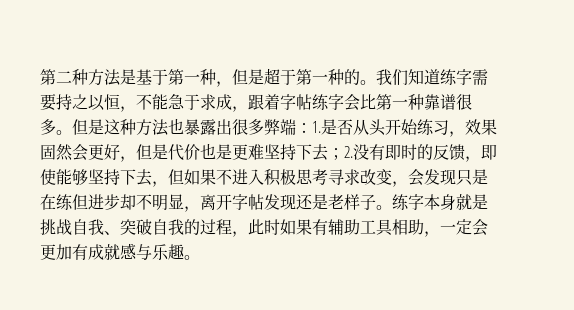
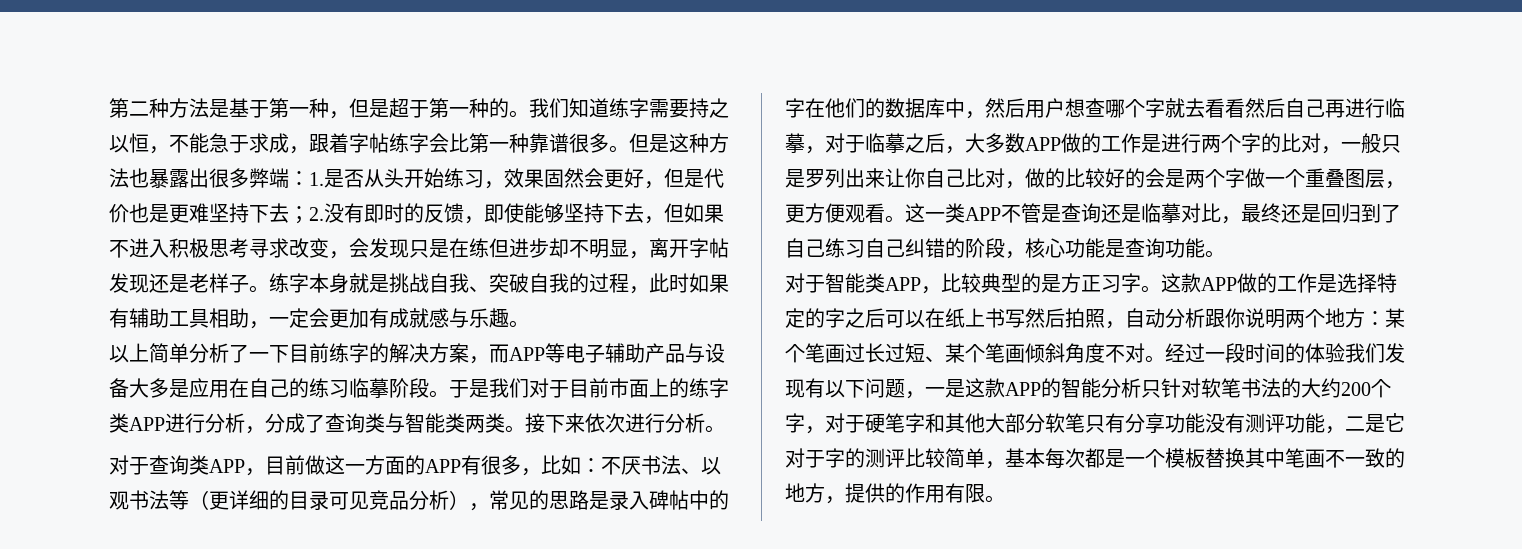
+ 以上简单分析了一下目前练字的解决方案，而APP等电子辅助产品与设备大多是应用在自己的练习临摹阶段。于是我们对于目前市面上的练字类APP进行分析，分成了查询类与智能类两类。接下来依次进行分析。
+ 对于查询类APP，目前做这一方面的APP有很多，比如：不厌书法、以观书法等（更详细的目录可见竞品分析），常见的思路是录入碑帖中的字在他们的数据库中，然后用户想查哪个字就去看看然后自己再进行临摹，对于临摹之后，大多数APP做的工作是进行两个字的比对，一般只是罗列出来让你自己比对，做的比较好的会是两个字做一个重叠图层，更方便观看。这一类APP不管是查询还是临摹对比，最终还是回归到了自己练习自己纠错的阶段，核心功能是查询功能。
+ 对于智能类APP，比较典型的是方正习字。这款APP做的工作是选择特定的字之后可以在纸上书写然后拍照，自动分析跟你说明两个地方：某个笔画过长过短、某个笔画倾斜角度不对。经过一段时间的体验我们发现有以下问题，一是这款APP的智能分析只针对软笔书法的大约200个字，对于硬笔字和其他大部分软笔只有分享功能没有测评功能，二是它对于字的测评比较简单，基本每次都是一个模板替换其中笔画不一致的地方，提供的作用有限。

